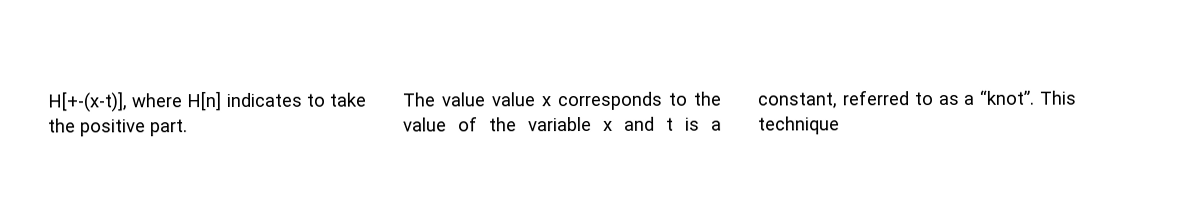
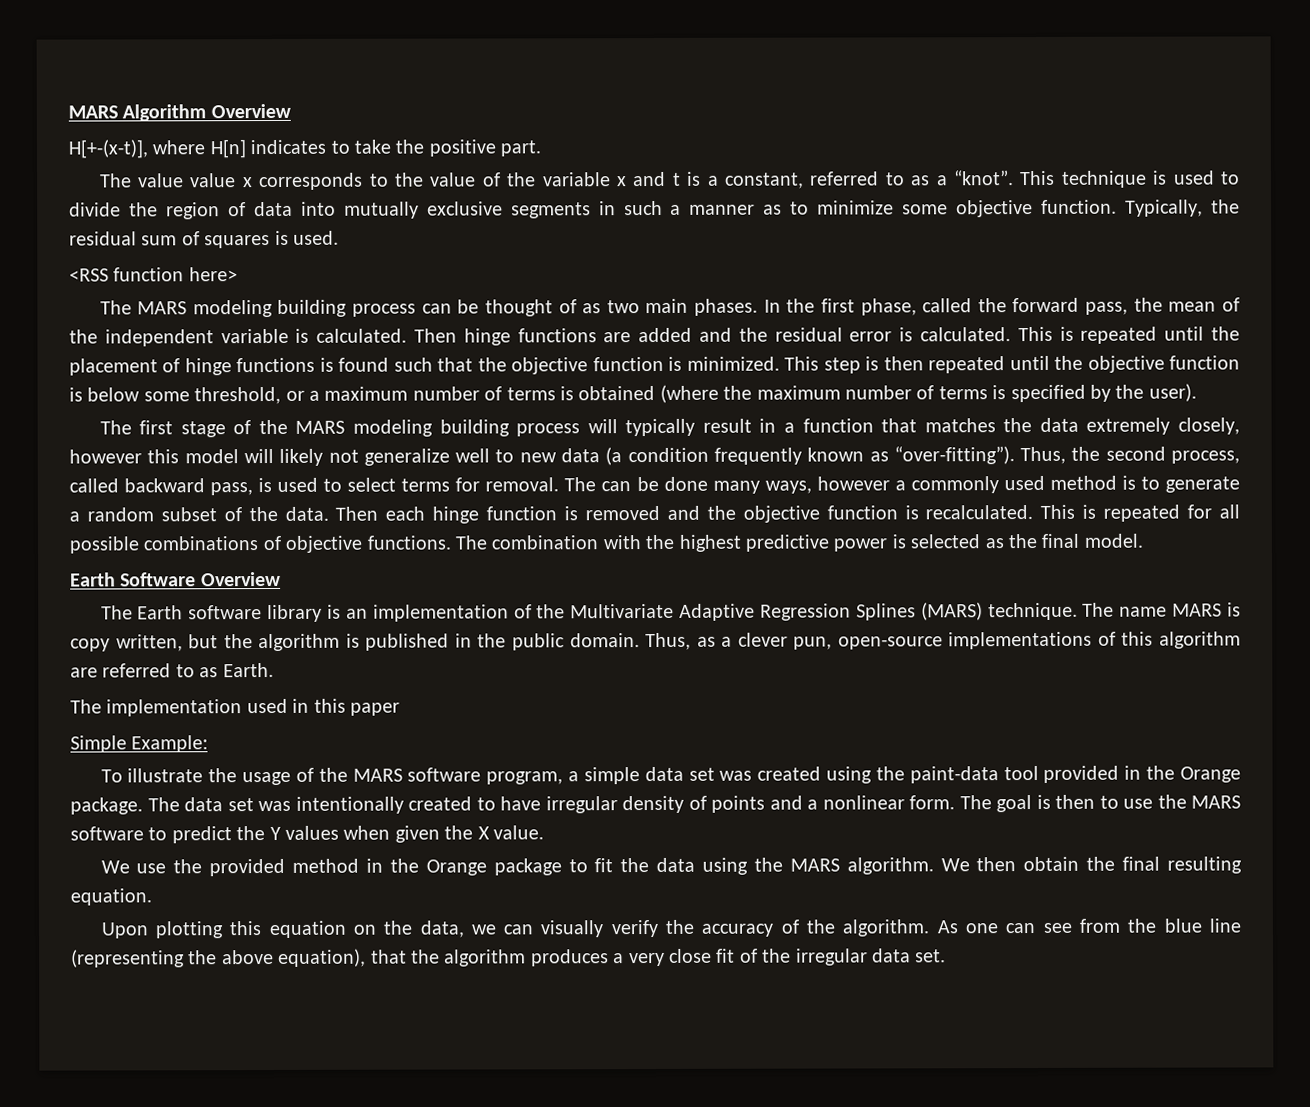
+ MARS Algorithm Overview
- This technique
+ This technique is used to divide the region of data into mutually exclusive segments in such a manner as to minimize some objective function. Typically, the residual sum of squares is used.
+ <RSS function here>
+ The MARS modeling building process can be thought of as two main phases. In the first phase, called the forward pass, the mean of the independent variable is calculated. Then hinge functions are added and the residual error is calculated. This is repeated until the placement of hinge functions is found such that the objective function is minimized. This step is then repeated until the objective function is below some threshold, or a maximum number of terms is obtained (where the maximum number of terms is specified by the user).
+ The first stage of the MARS modeling building process will typically result in a function that matches the data extremely closely, however this model will likely not generalize well to new data (a condition frequently known as “over-fitting”). Thus, the second process, called backward pass, is used to select terms for removal. The can be done many ways, however a commonly used method is to generate a random subset of the data. Then each hinge function is removed and the objective function is recalculated. This is repeated for all possible combinations of objective functions. The combination with the highest predictive power is selected as the final model.
+ Earth Software Overview
+ The Earth software library is an implementation of the Multivariate Adaptive Regression Splines (MARS) technique. The name MARS is copy written, but the algorithm is published in the public domain. Thus, as a clever pun, open-source implementations of this algorithm are referred to as Earth.
+ The implementation used in this paper
+ Simple Example:
+ To illustrate the usage of the MARS software program, a simple data set was created using the paint-data tool provided in the Orange package. The data set was intentionally created to have irregular density of points and a nonlinear form. The goal is then to use the MARS software to predict the Y values when given the X value.
+ We use the provided method in the Orange package to fit the data using the MARS algorithm. We then obtain the final resulting equation.
+ Upon plotting this equation on the data, we can visually verify the accuracy of the algorithm. As one can see from the blue line (representing the above equation), that the algorithm produces a very close fit of the irregular data set.

